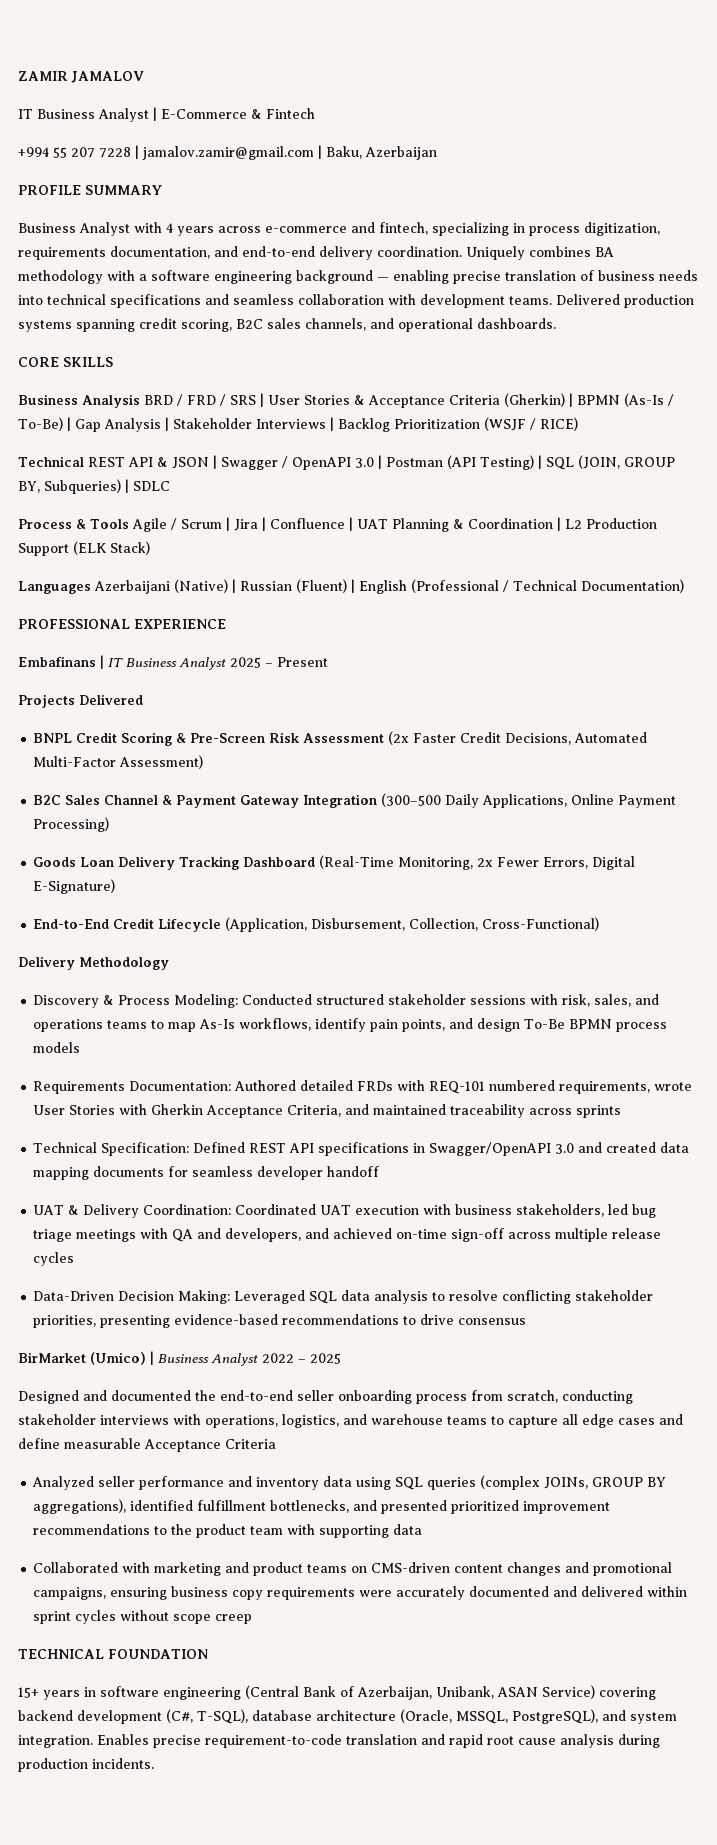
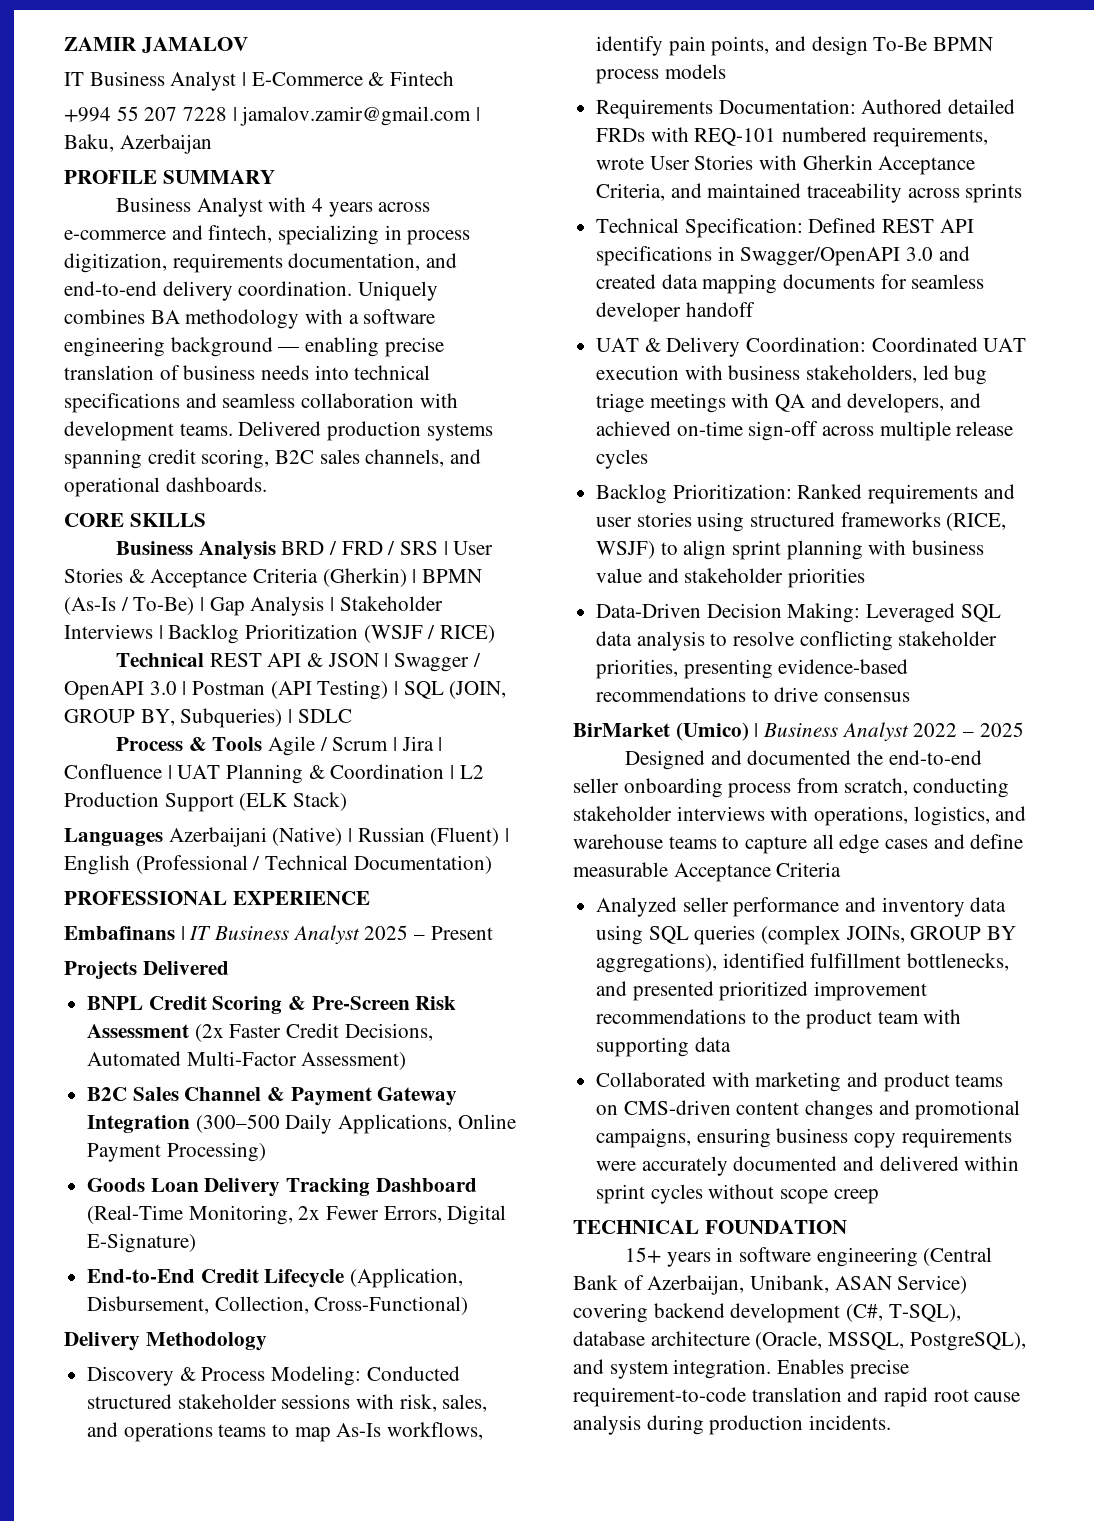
+ Backlog Prioritization: Ranked requirements and user stories using structured frameworks (RICE, WSJF) to align sprint planning with business value and stakeholder priorities

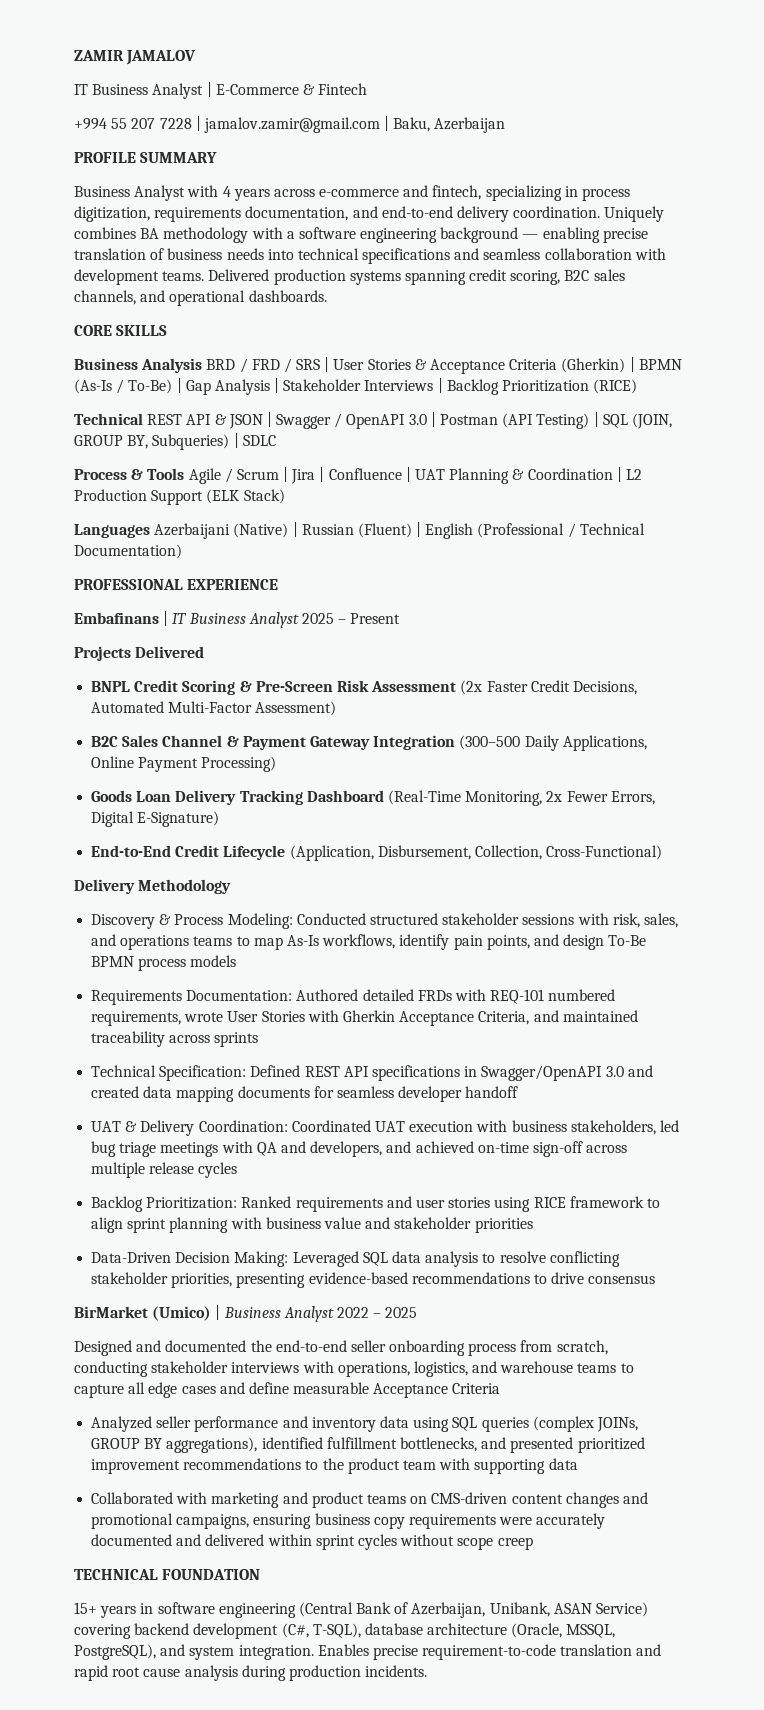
- Business Analysis BRD / FRD / SRS | User Stories & Acceptance Criteria (Gherkin) | BPMN (As-Is / To-Be) | Gap Analysis | Stakeholder Interviews | Backlog Prioritization (WSJF / RICE)
+ Business Analysis BRD / FRD / SRS | User Stories & Acceptance Criteria (Gherkin) | BPMN (As-Is / To-Be) | Gap Analysis | Stakeholder Interviews | Backlog Prioritization (RICE)
- Backlog Prioritization: Ranked requirements and user stories using structured frameworks (RICE, WSJF) to align sprint planning with business value and stakeholder priorities
+ Backlog Prioritization: Ranked requirements and user stories using RICE framework to align sprint planning with business value and stakeholder priorities

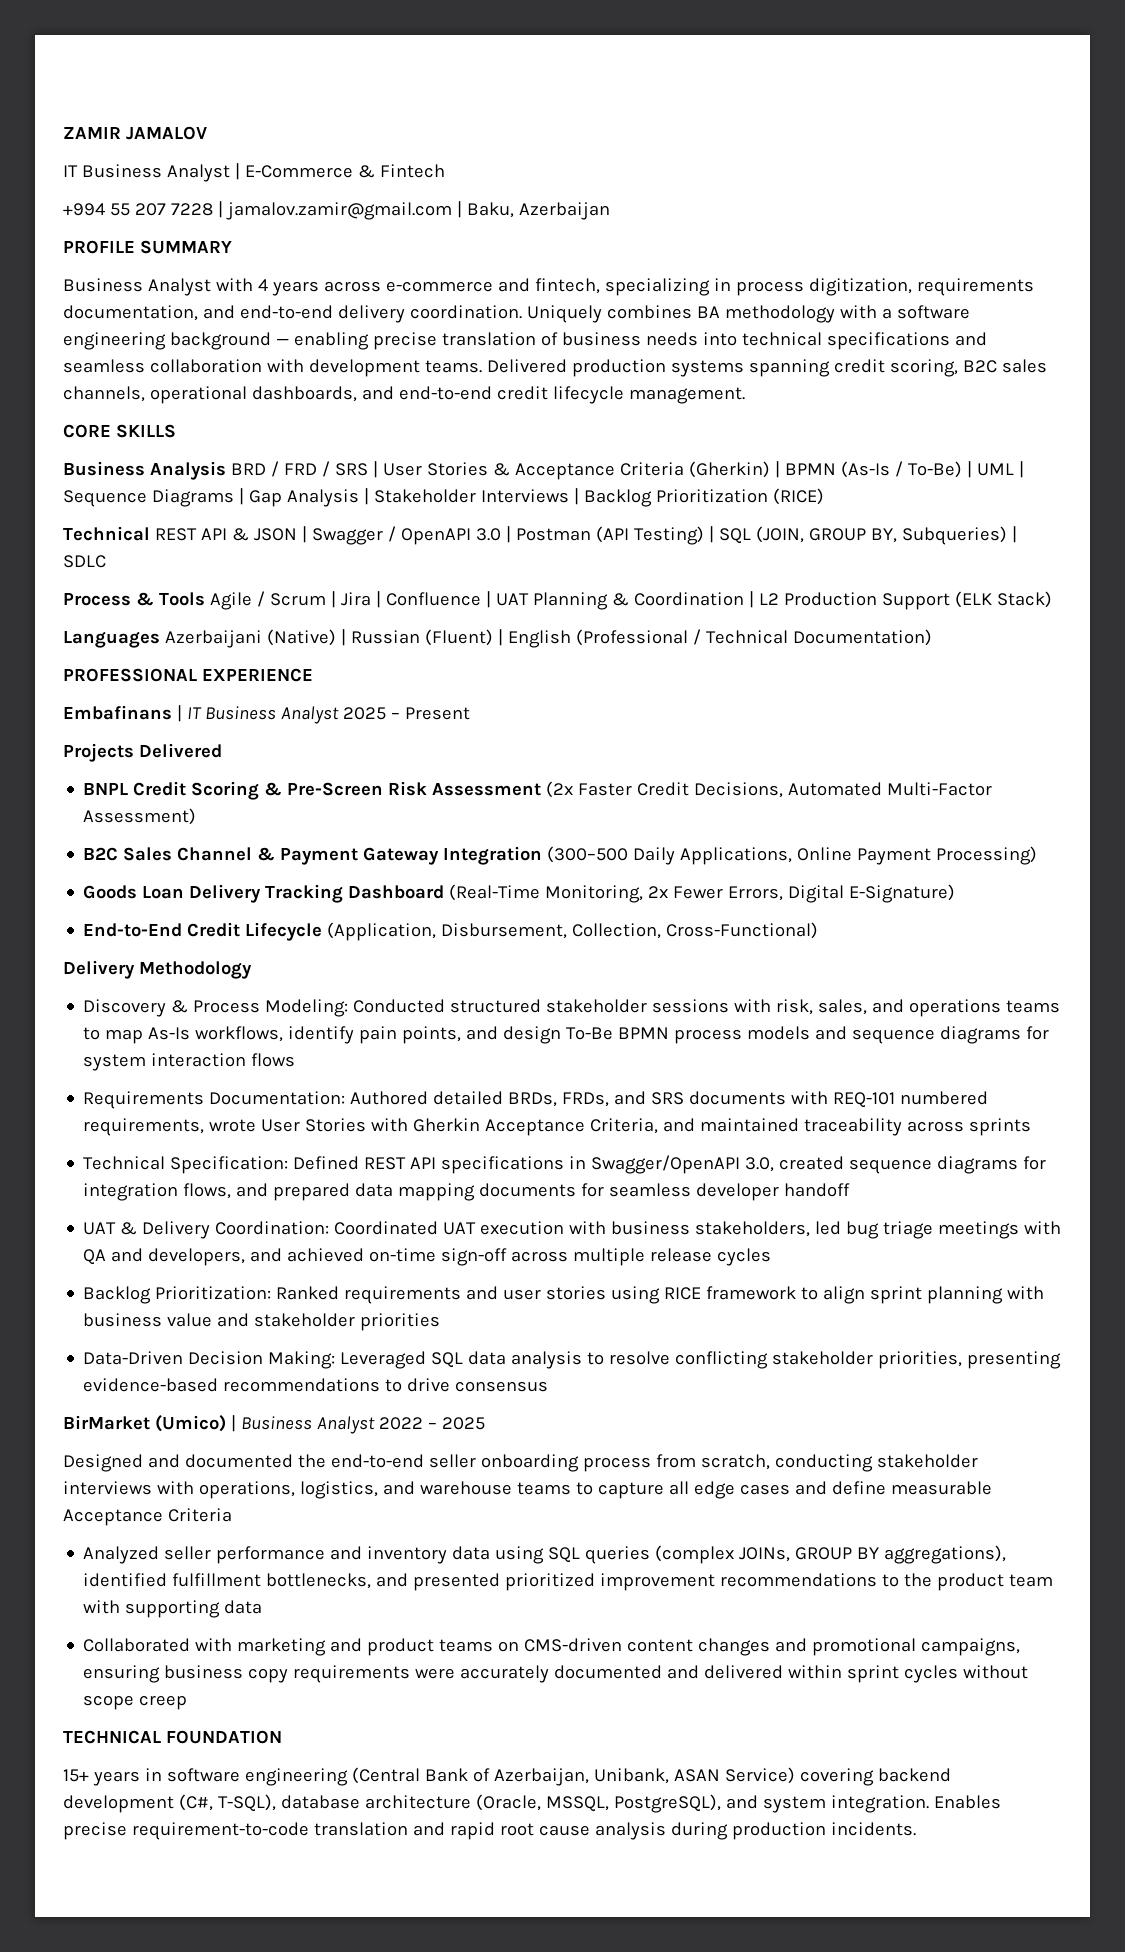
- Delivered production systems spanning credit scoring, B2C sales channels, and operational dashboards.
+ Delivered production systems spanning credit scoring, B2C sales channels, operational dashboards, and end-to-end credit lifecycle management.
- Business Analysis BRD / FRD / SRS | User Stories & Acceptance Criteria (Gherkin) | BPMN (As-Is / To-Be) | Gap Analysis | Stakeholder Interviews | Backlog Prioritization (RICE)
+ Business Analysis BRD / FRD / SRS | User Stories & Acceptance Criteria (Gherkin) | BPMN (As-Is / To-Be) | UML | Sequence Diagrams | Gap Analysis | Stakeholder Interviews | Backlog Prioritization (RICE)
- Discovery & Process Modeling: Conducted structured stakeholder sessions with risk, sales, and operations teams to map As-Is workflows, identify pain points, and design To-Be BPMN process models
+ Discovery & Process Modeling: Conducted structured stakeholder sessions with risk, sales, and operations teams to map As-Is workflows, identify pain points, and design To-Be BPMN process models and sequence diagrams for system interaction flows
- Requirements Documentation: Authored detailed FRDs with REQ-101 numbered requirements, wrote User Stories with Gherkin Acceptance Criteria, and maintained traceability across sprints
+ Requirements Documentation: Authored detailed BRDs, FRDs, and SRS documents with REQ-101 numbered requirements, wrote User Stories with Gherkin Acceptance Criteria, and maintained traceability across sprints
- Technical Specification: Defined REST API specifications in Swagger/OpenAPI 3.0 and created data mapping documents for seamless developer handoff
+ Technical Specification: Defined REST API specifications in Swagger/OpenAPI 3.0, created sequence diagrams for integration flows, and prepared data mapping documents for seamless developer handoff

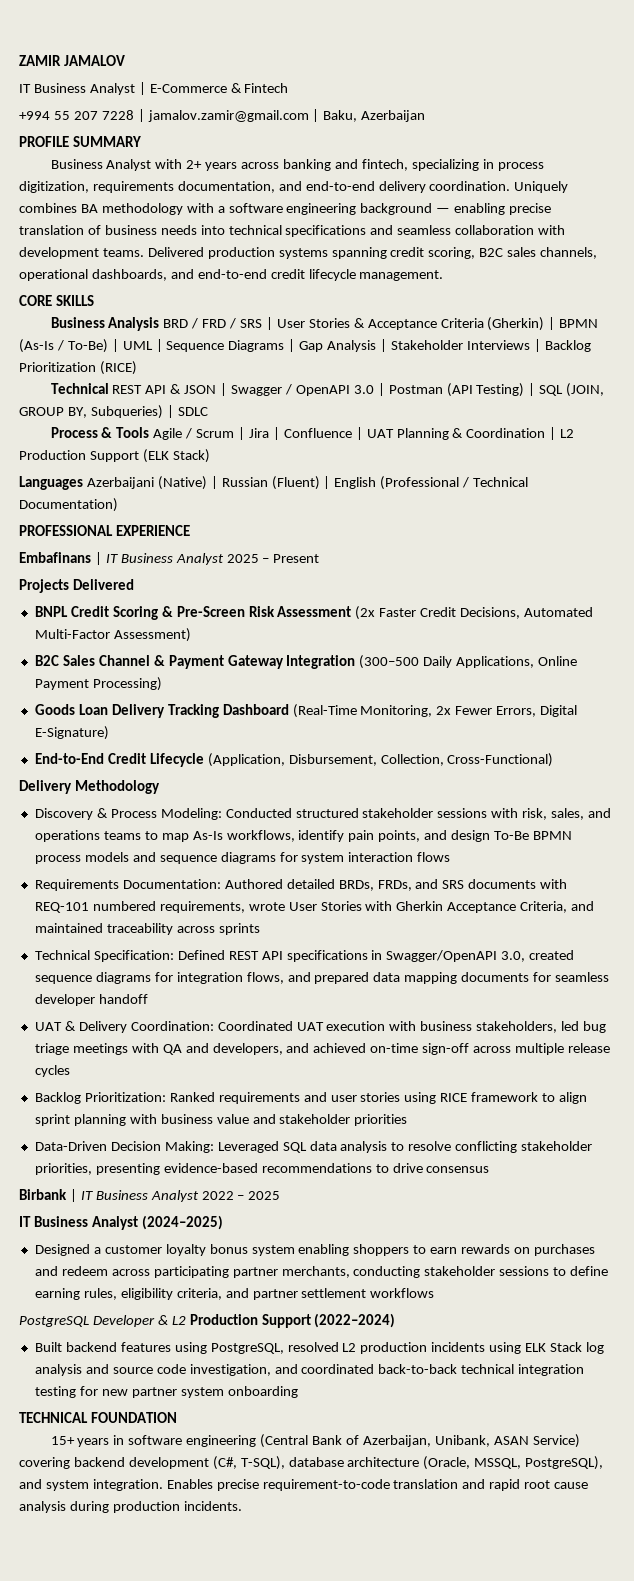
- Business Analyst with 4 years across e-commerce and fintech, specializing in process digitization, requirements documentation, and end-to-end delivery coordination.
+ Business Analyst with 2+ years across banking and fintech, specializing in process digitization, requirements documentation, and end-to-end delivery coordination.
- BirMarket (Umico) | Business Analyst 2022 – 2025
+ Birbank | IT Business Analyst 2022 – 2025
- Designed and documented the end-to-end seller onboarding process from scratch, conducting stakeholder interviews with operations, logistics, and warehouse teams to capture all edge cases and define measurable Acceptance Criteria
- Analyzed seller performance and inventory data using SQL queries (complex JOINs, GROUP BY aggregations), identified fulfillment bottlenecks, and presented prioritized improvement recommendations to the product team with supporting data
- Collaborated with marketing and product teams on CMS-driven content changes and promotional campaigns, ensuring business copy requirements were accurately documented and delivered within sprint cycles without scope creep
+ IT Business Analyst (2024–2025)
+ Designed a customer loyalty bonus system enabling shoppers to earn rewards on purchases and redeem across participating partner merchants, conducting stakeholder sessions to define earning rules, eligibility criteria, and partner settlement workflows
+ PostgreSQL Developer & L2 Production Support (2022–2024)
+ Built backend features using PostgreSQL, resolved L2 production incidents using ELK Stack log analysis and source code investigation, and coordinated back-to-back technical integration testing for new partner system onboarding

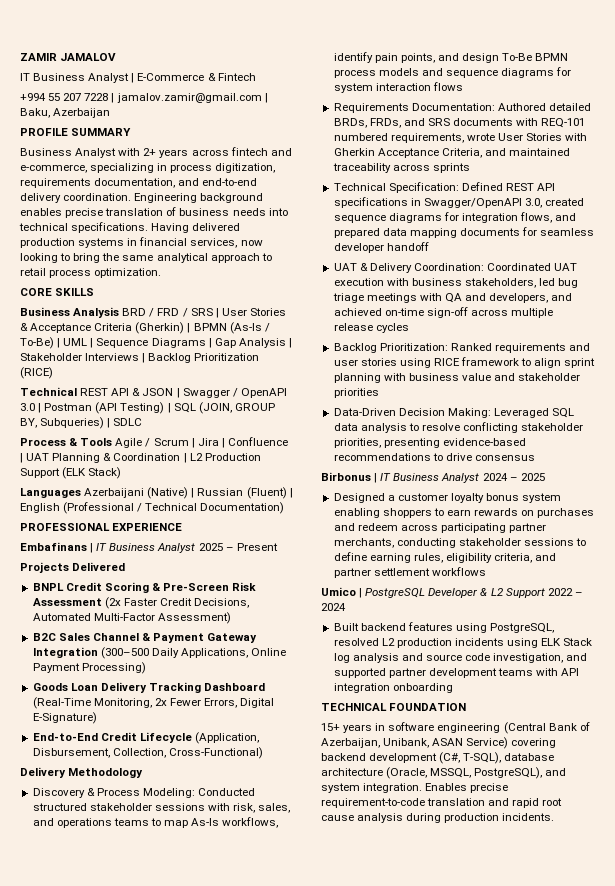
- Business Analyst with 2+ years across banking and fintech, specializing in process digitization, requirements documentation, and end-to-end delivery coordination.
+ Business Analyst with 2+ years across fintech and e-commerce, specializing in process digitization, requirements documentation, and end-to-end delivery coordination.
- Uniquely combines BA methodology with a software engineering background — enabling precise translation of business needs into technical specifications and seamless collaboration with development teams. Delivered production systems spanning credit scoring, B2C sales channels, operational dashboards, and end-to-end credit lifecycle management.
+ Engineering background enables precise translation of business needs into technical specifications. Having delivered production systems in financial services, now looking to bring the same analytical approach to retail process optimization.
- Birbank | IT Business Analyst 2022 – 2025
+ Birbonus | IT Business Analyst 2024 – 2025
- IT Business Analyst (2024–2025)
- PostgreSQL Developer & L2 Production Support (2022–2024)
+ Umico | PostgreSQL Developer & L2 Support 2022 – 2024
- Built backend features using PostgreSQL, resolved L2 production incidents using ELK Stack log analysis and source code investigation, and coordinated back-to-back technical integration testing for new partner system onboarding
+ Built backend features using PostgreSQL, resolved L2 production incidents using ELK Stack log analysis and source code investigation, and supported partner development teams with API integration onboarding

